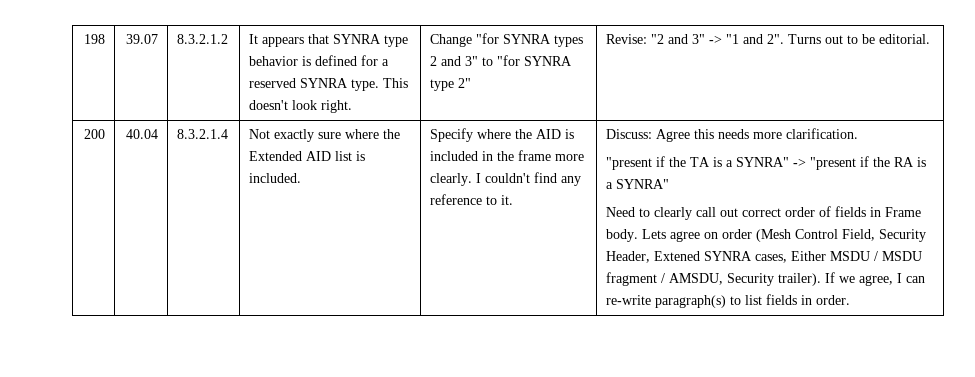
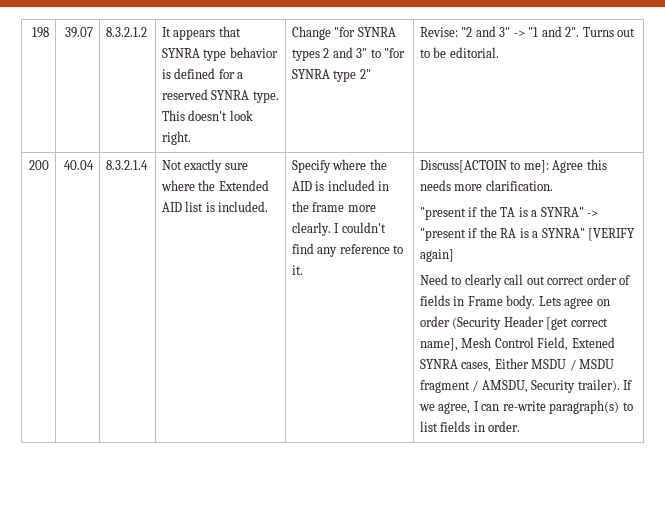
- Discuss: Agree this needs more clarification.
+ Discuss[ACTOIN to me]: Agree this needs more clarification.
- "present if the TA is a SYNRA" -> "present if the RA is a SYNRA"
+ "present if the TA is a SYNRA" -> "present if the RA is a SYNRA" [VERIFY again]
- Lets agree on order (Mesh Control Field, Security Header, Extened SYNRA cases, Either MSDU / MSDU fragment / AMSDU, Security trailer).
+ Lets agree on order (Security Header [get correct name], Mesh Control Field, Extened SYNRA cases, Either MSDU / MSDU fragment / AMSDU, Security trailer).

